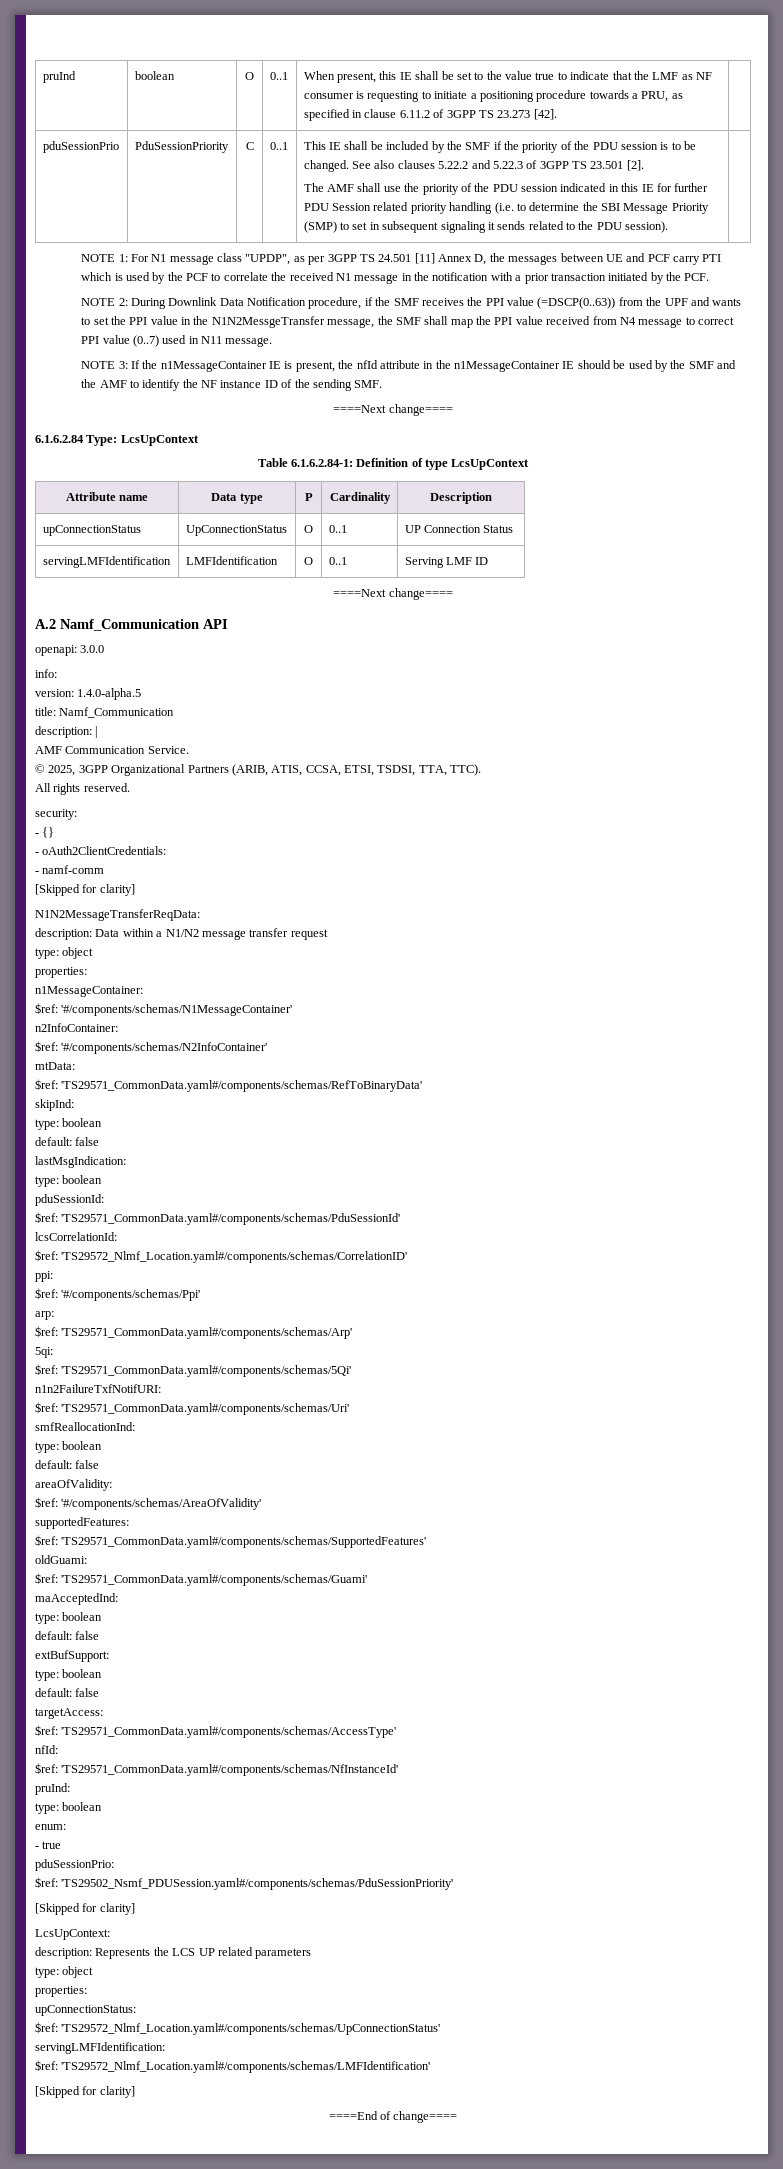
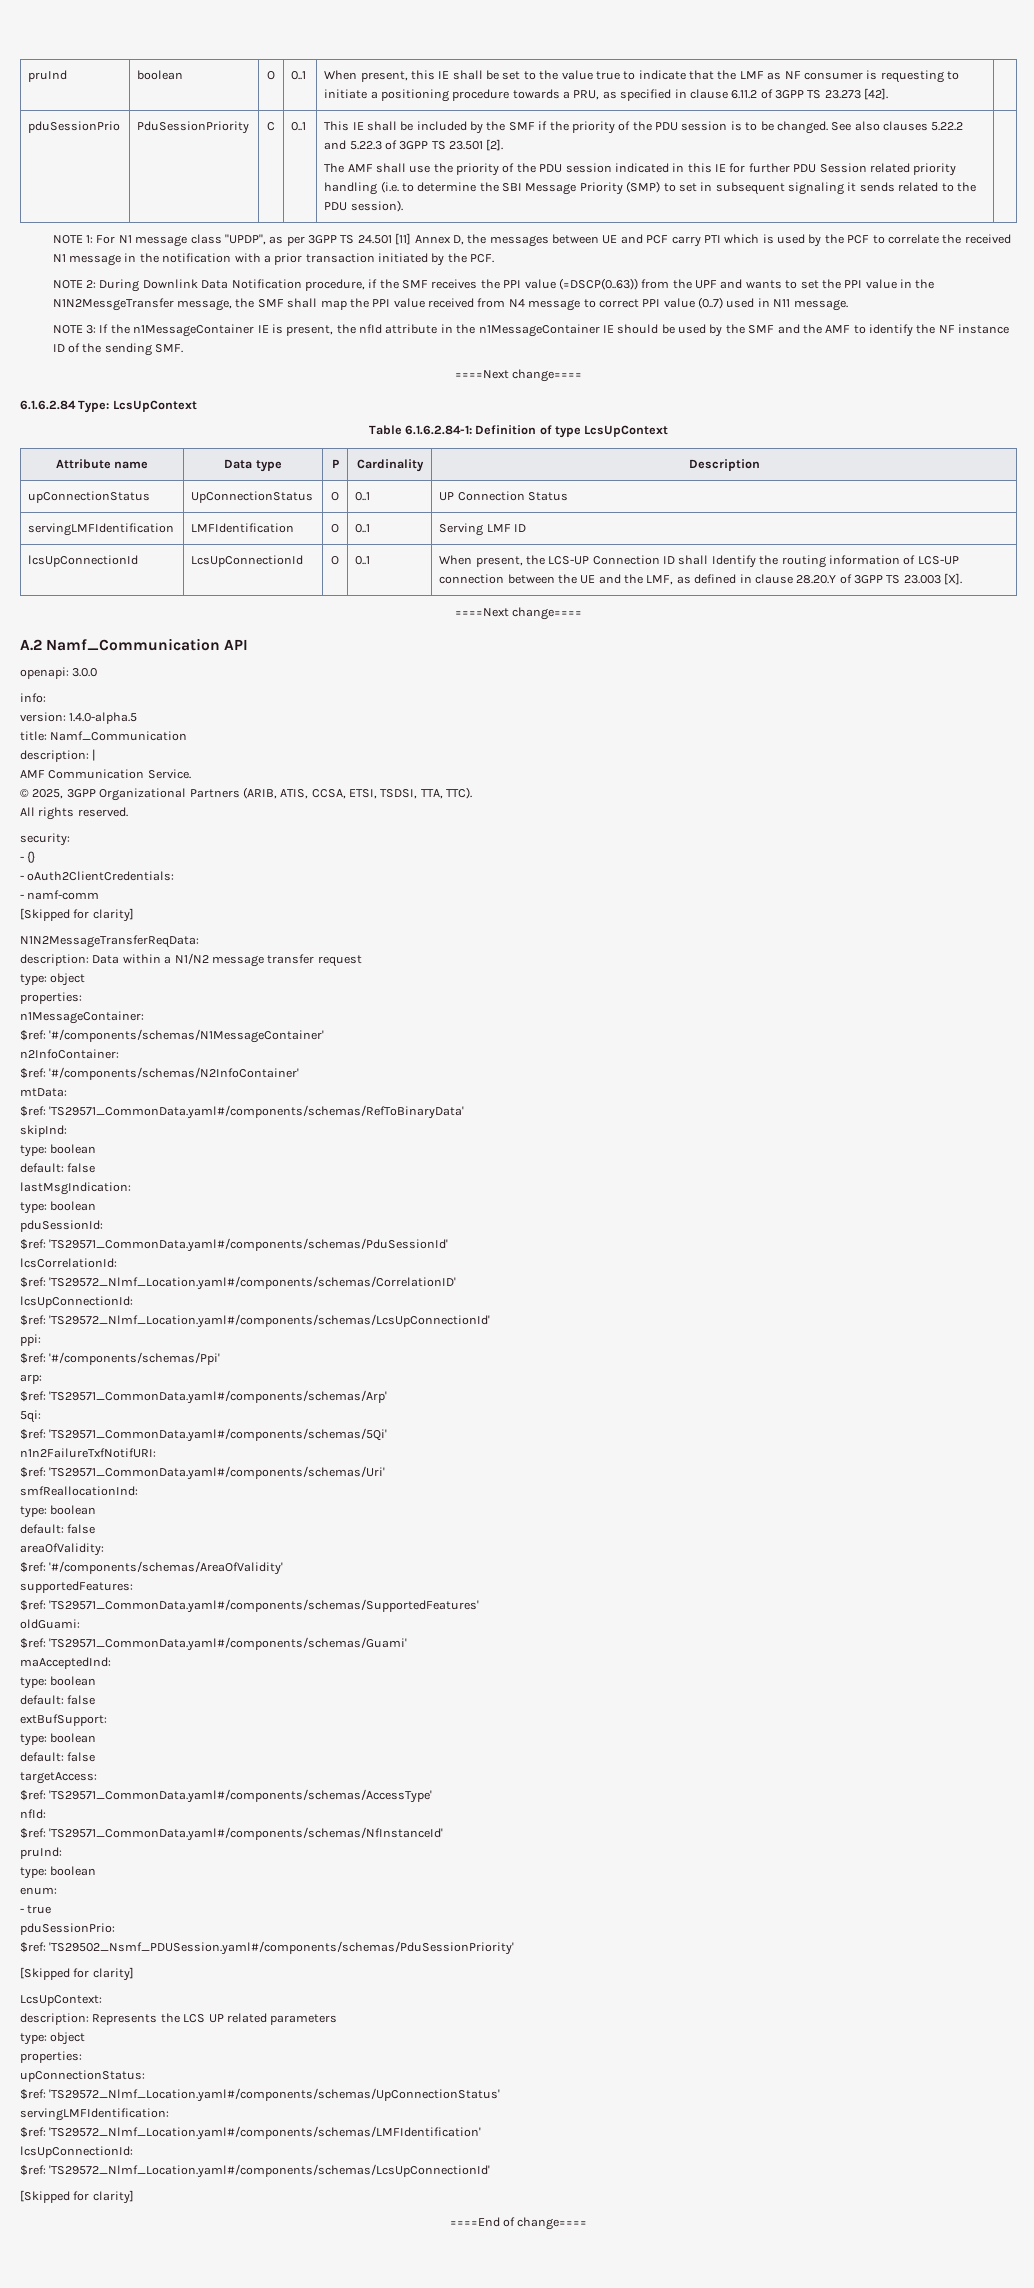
+ lcsUpConnectionId | LcsUpConnectionId | O | 0..1 | When present, the LCS-UP Connection ID shall Identify the routing information of LCS-UP connection between the UE and the LMF, as defined in clause 28.20.Y of 3GPP TS 23.003 [X].
  $ref: 'TS29572_Nlmf_Location.yaml#/components/schemas/CorrelationID'
+ lcsUpConnectionId:
+ $ref: 'TS29572_Nlmf_Location.yaml#/components/schemas/LcsUpConnectionId'
  $ref: 'TS29572_Nlmf_Location.yaml#/components/schemas/LMFIdentification'
+ lcsUpConnectionId:
+ $ref: 'TS29572_Nlmf_Location.yaml#/components/schemas/LcsUpConnectionId'

